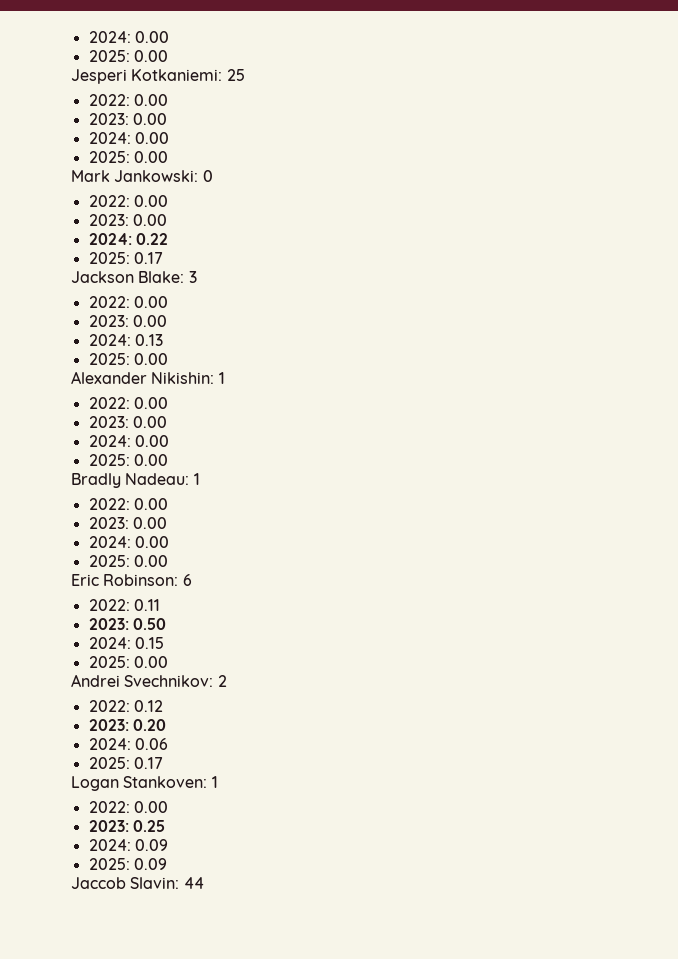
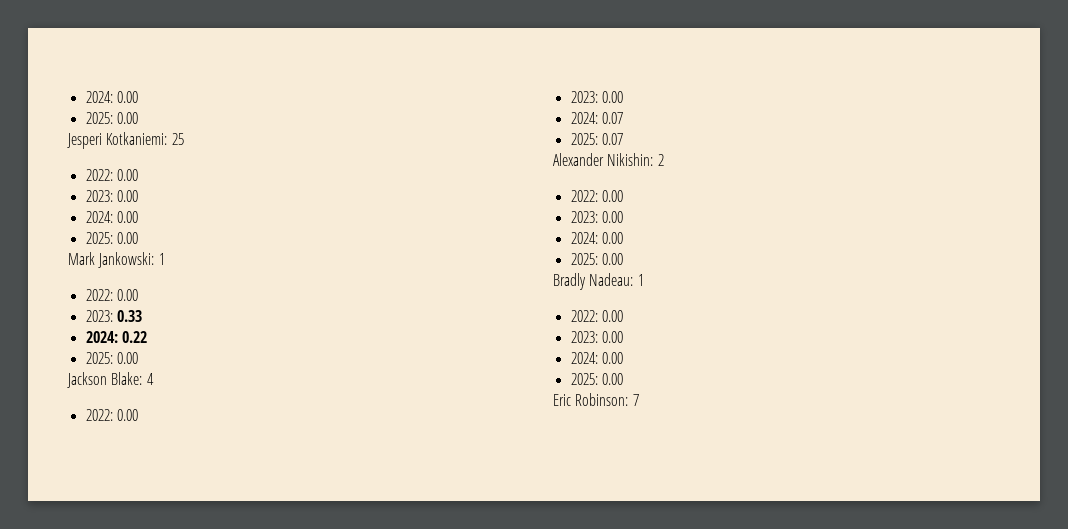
- Mark Jankowski: 0
+ Mark Jankowski: 1
+ 2022: 0.00
+ 2023: 0.33
+ 2024: 0.22
+ 2025: 0.00
+ Jackson Blake: 4
  2022: 0.00
  2023: 0.00
- 2024: 0.22
- 2025: 0.17
- Jackson Blake: 3
- 2022: 0.00
- 2023: 0.00
- 2024: 0.13
- 2025: 0.00
+ 2024: 0.07
+ 2025: 0.07
- Alexander Nikishin: 1
+ Alexander Nikishin: 2
- Eric Robinson: 6
- 2022: 0.11
- 2023: 0.50
- 2024: 0.15
- 2025: 0.00
- Andrei Svechnikov: 2
- 2022: 0.12
- 2023: 0.20
- 2024: 0.06
- 2025: 0.17
- Logan Stankoven: 1
- 2022: 0.00
- 2023: 0.25
- 2024: 0.09
- 2025: 0.09
- Jaccob Slavin: 44
+ Eric Robinson: 7

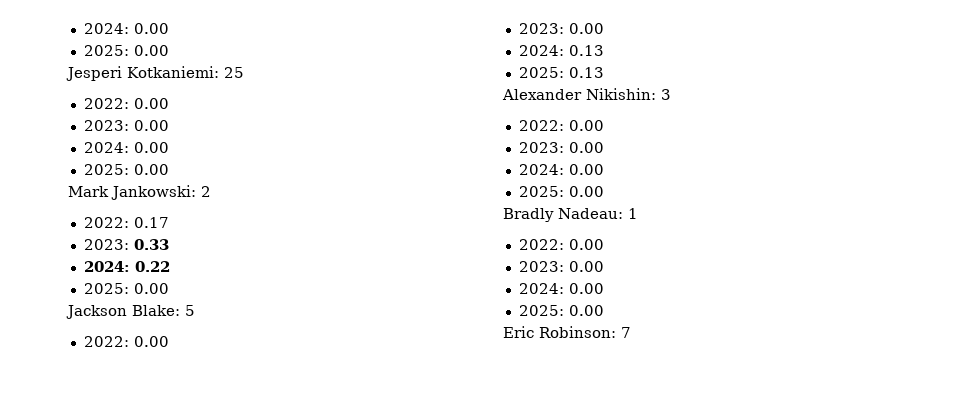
- Mark Jankowski: 1
- 2022: 0.00
+ Mark Jankowski: 2
+ 2022: 0.17
- Jackson Blake: 4
+ Jackson Blake: 5
  2022: 0.00
  2023: 0.00
- 2024: 0.07
- 2025: 0.07
+ 2024: 0.13
+ 2025: 0.13
- Alexander Nikishin: 2
+ Alexander Nikishin: 3

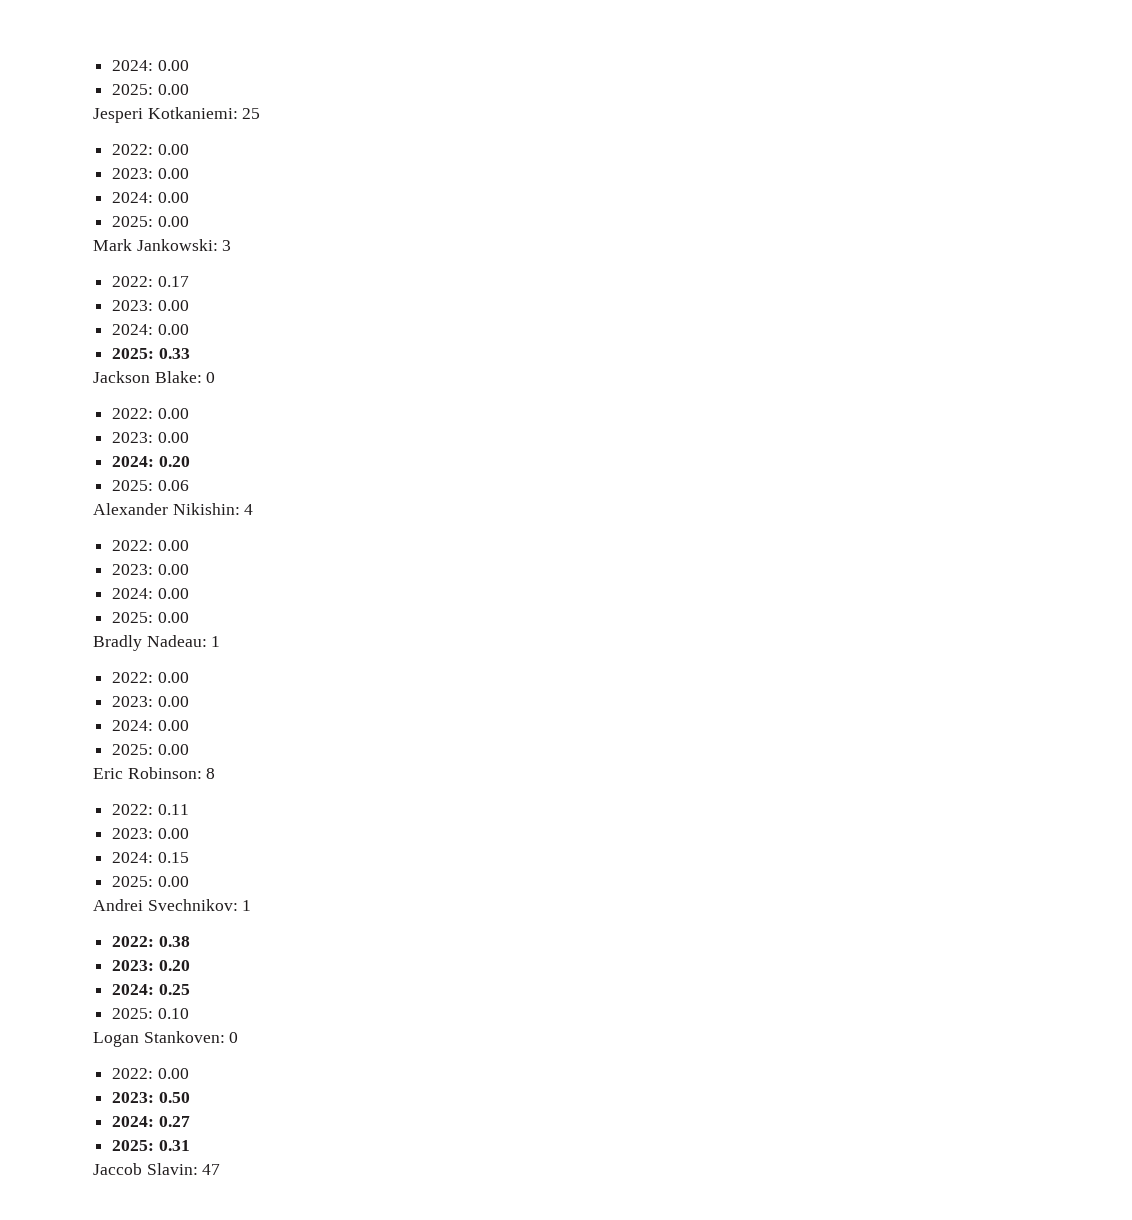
- Mark Jankowski: 2
+ Mark Jankowski: 3
  2022: 0.17
- 2023: 0.33
- 2024: 0.22
- 2025: 0.00
+ 2023: 0.00
+ 2024: 0.00
+ 2025: 0.33
- Jackson Blake: 5
+ Jackson Blake: 0
  2022: 0.00
  2023: 0.00
- 2024: 0.13
- 2025: 0.13
+ 2024: 0.20
+ 2025: 0.06
- Alexander Nikishin: 3
+ Alexander Nikishin: 4
- Eric Robinson: 7
+ Eric Robinson: 8
+ 2022: 0.11
+ 2023: 0.00
+ 2024: 0.15
+ 2025: 0.00
+ Andrei Svechnikov: 1
+ 2022: 0.38
+ 2023: 0.20
+ 2024: 0.25
+ 2025: 0.10
+ Logan Stankoven: 0
+ 2022: 0.00
+ 2023: 0.50
+ 2024: 0.27
+ 2025: 0.31
+ Jaccob Slavin: 47

